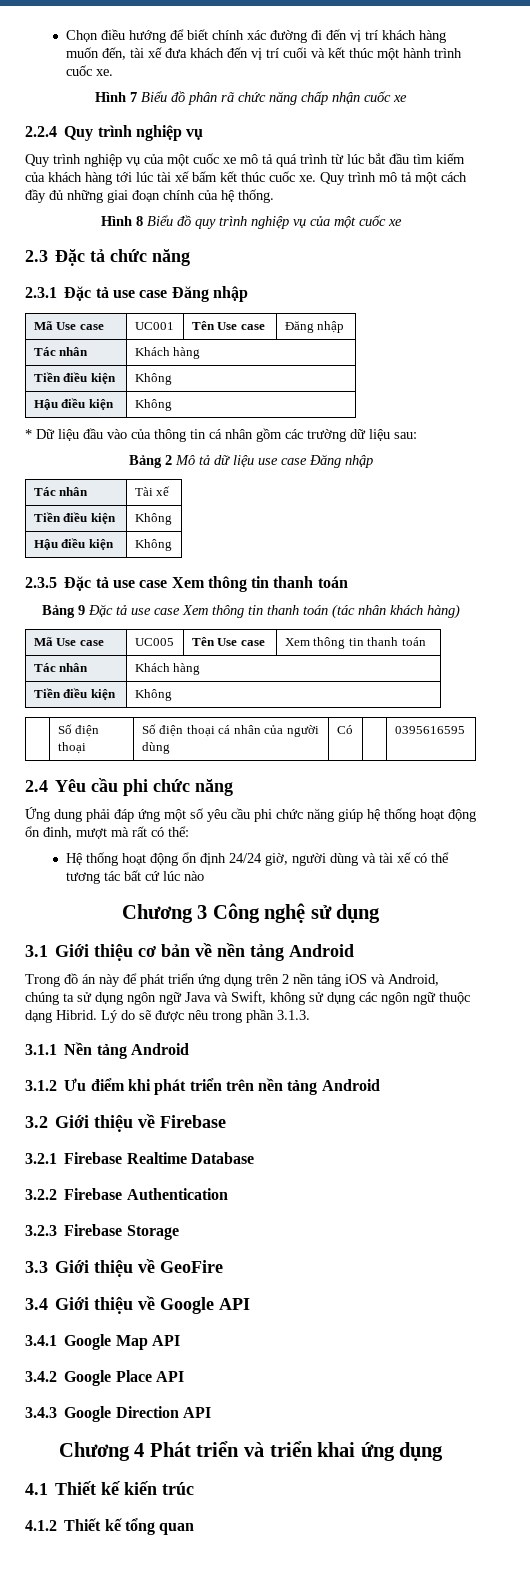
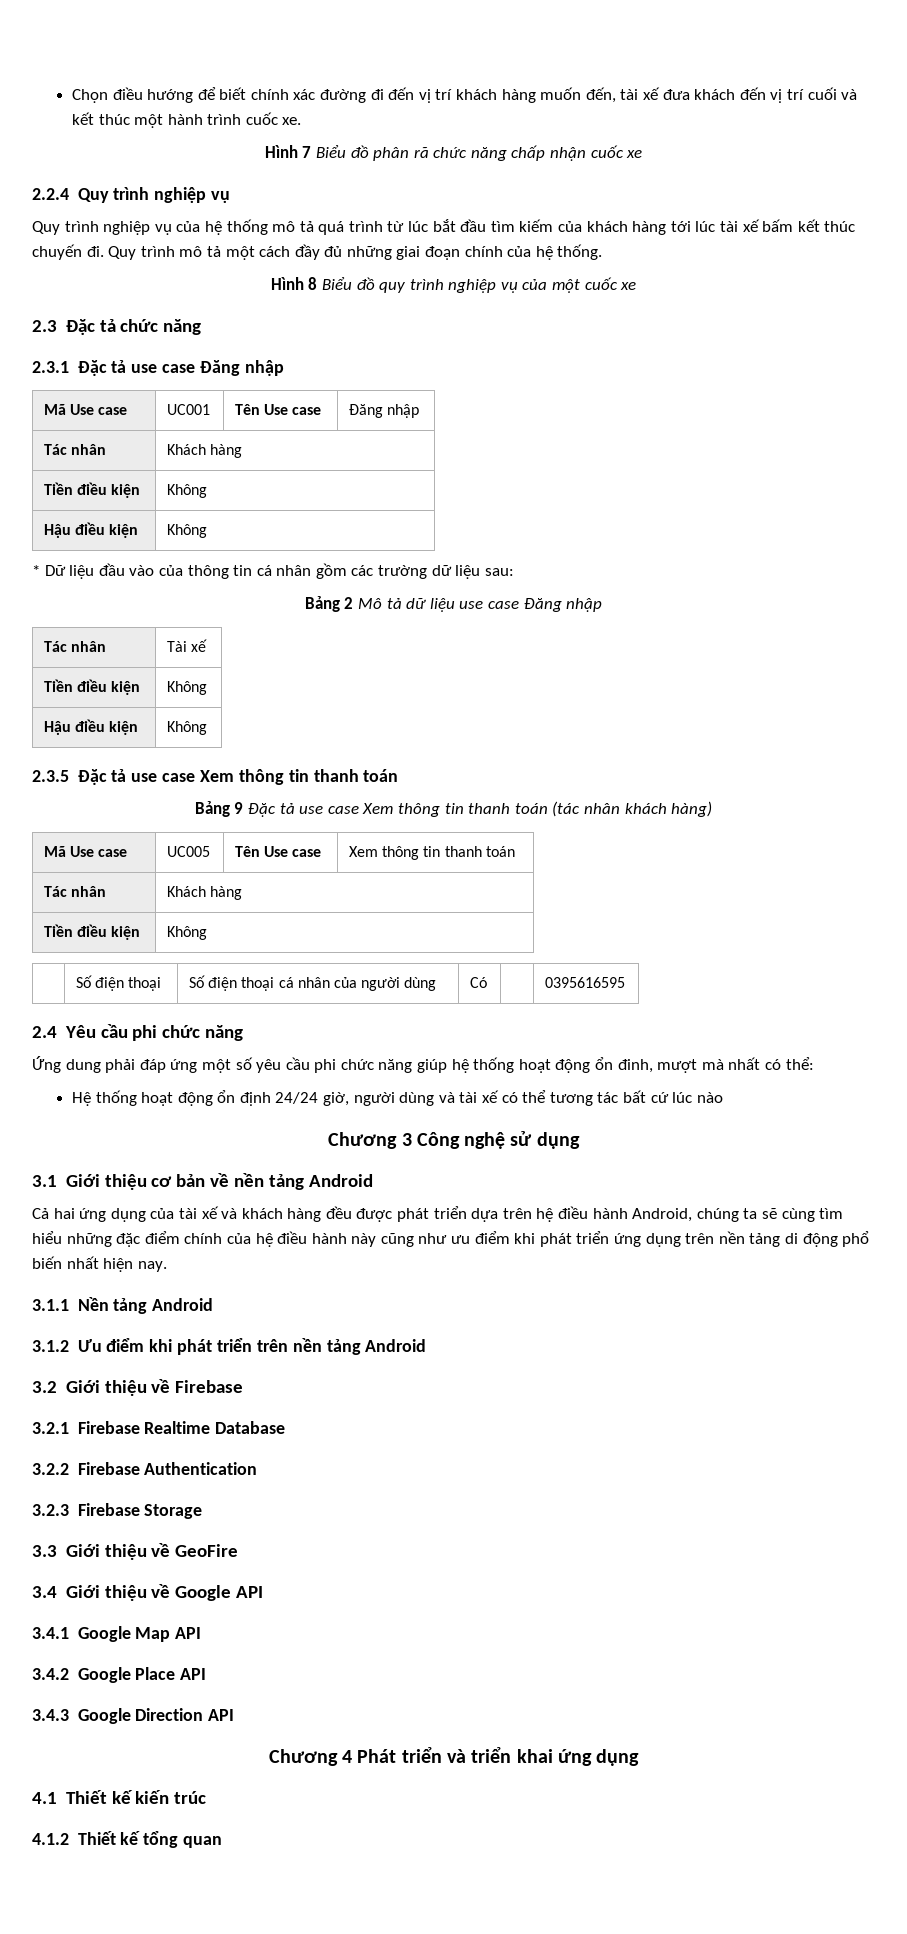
- Quy trình nghiệp vụ của một cuốc xe mô tả quá trình từ lúc bắt đầu tìm kiếm của khách hàng tới lúc tài xế bấm kết thúc cuốc xe.
+ Quy trình nghiệp vụ của hệ thống mô tả quá trình từ lúc bắt đầu tìm kiếm của khách hàng tới lúc tài xế bấm kết thúc chuyến đi.
- Ứng dung phải đáp ứng một số yêu cầu phi chức năng giúp hệ thống hoạt động ổn đinh, mượt mà rất có thể:
+ Ứng dung phải đáp ứng một số yêu cầu phi chức năng giúp hệ thống hoạt động ổn đinh, mượt mà nhất có thể:
- Trong đồ án này để phát triển ứng dụng trên 2 nền tảng iOS và Android, chúng ta sử dụng ngôn ngữ Java và Swift, không sử dụng các ngôn ngữ thuộc dạng Hibrid. Lý do sẽ được nêu trong phần 3.1.3.
+ Cả hai ứng dụng của tài xế và khách hàng đều được phát triển dựa trên hệ điều hành Android, chúng ta sẽ cùng tìm hiểu những đặc điểm chính của hệ điều hành này cũng như ưu điểm khi phát triển ứng dụng trên nền tảng di động phổ biến nhất hiện nay.

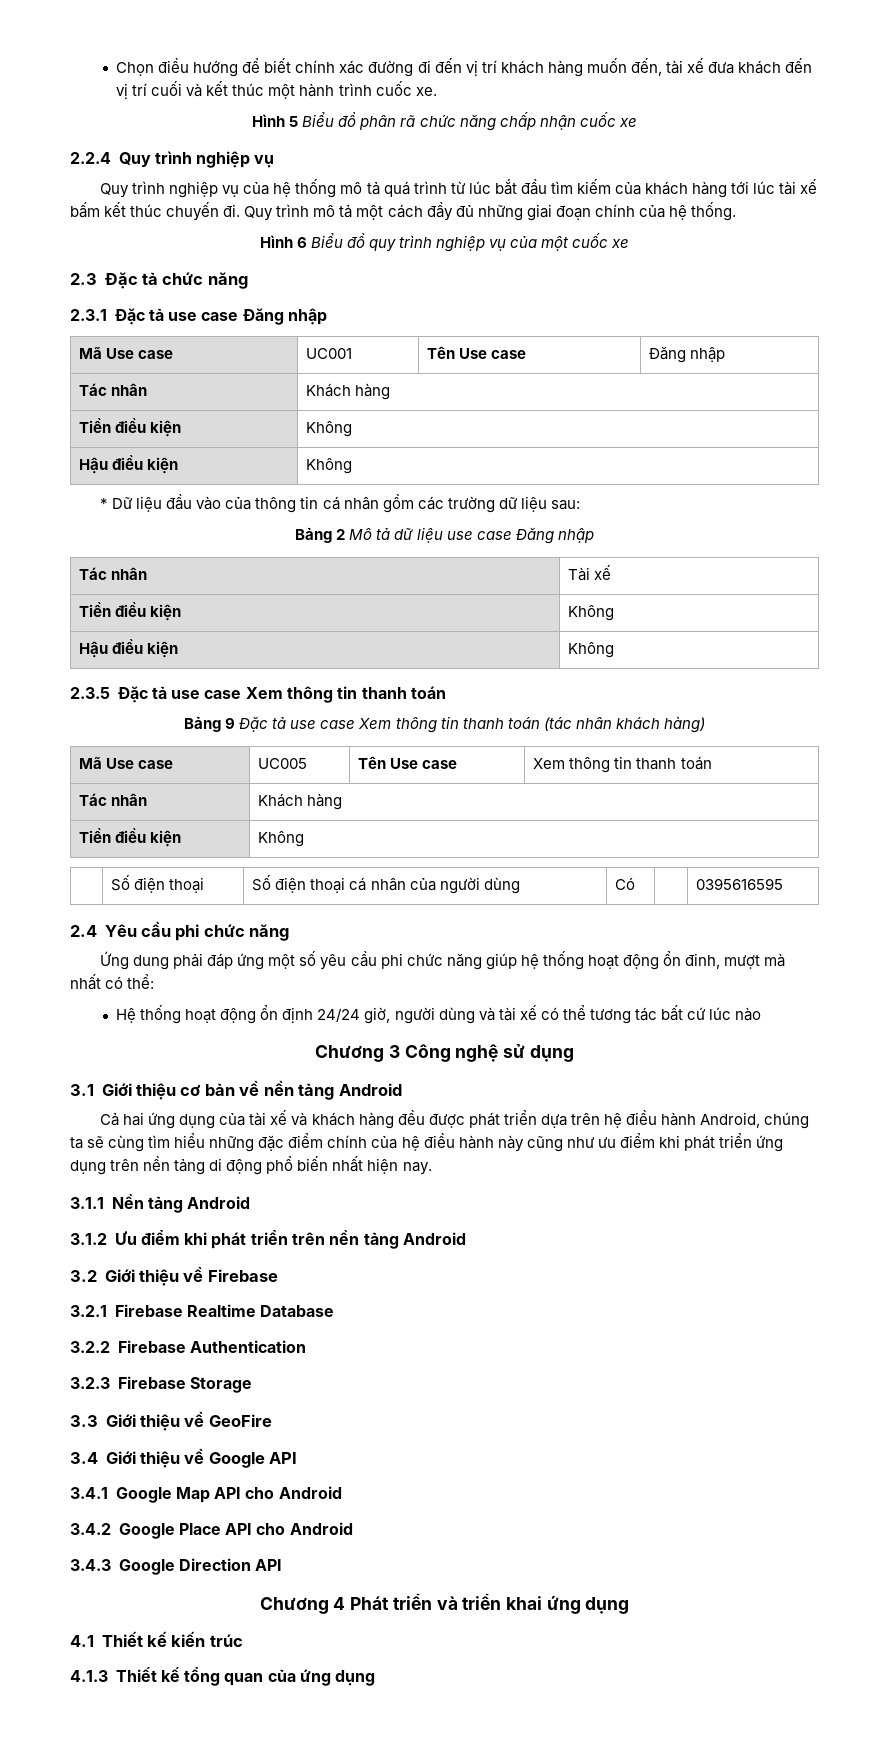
- Hình 7 Biểu đồ phân rã chức năng chấp nhận cuốc xe
+ Hình 5 Biểu đồ phân rã chức năng chấp nhận cuốc xe
- Hình 8 Biểu đồ quy trình nghiệp vụ của một cuốc xe
+ Hình 6 Biểu đồ quy trình nghiệp vụ của một cuốc xe
- 3.4.1 Google Map API
+ 3.4.1 Google Map API cho Android
- 3.4.2 Google Place API
+ 3.4.2 Google Place API cho Android
- 4.1.2 Thiết kế tổng quan
+ 4.1.3 Thiết kế tổng quan của ứng dụng

